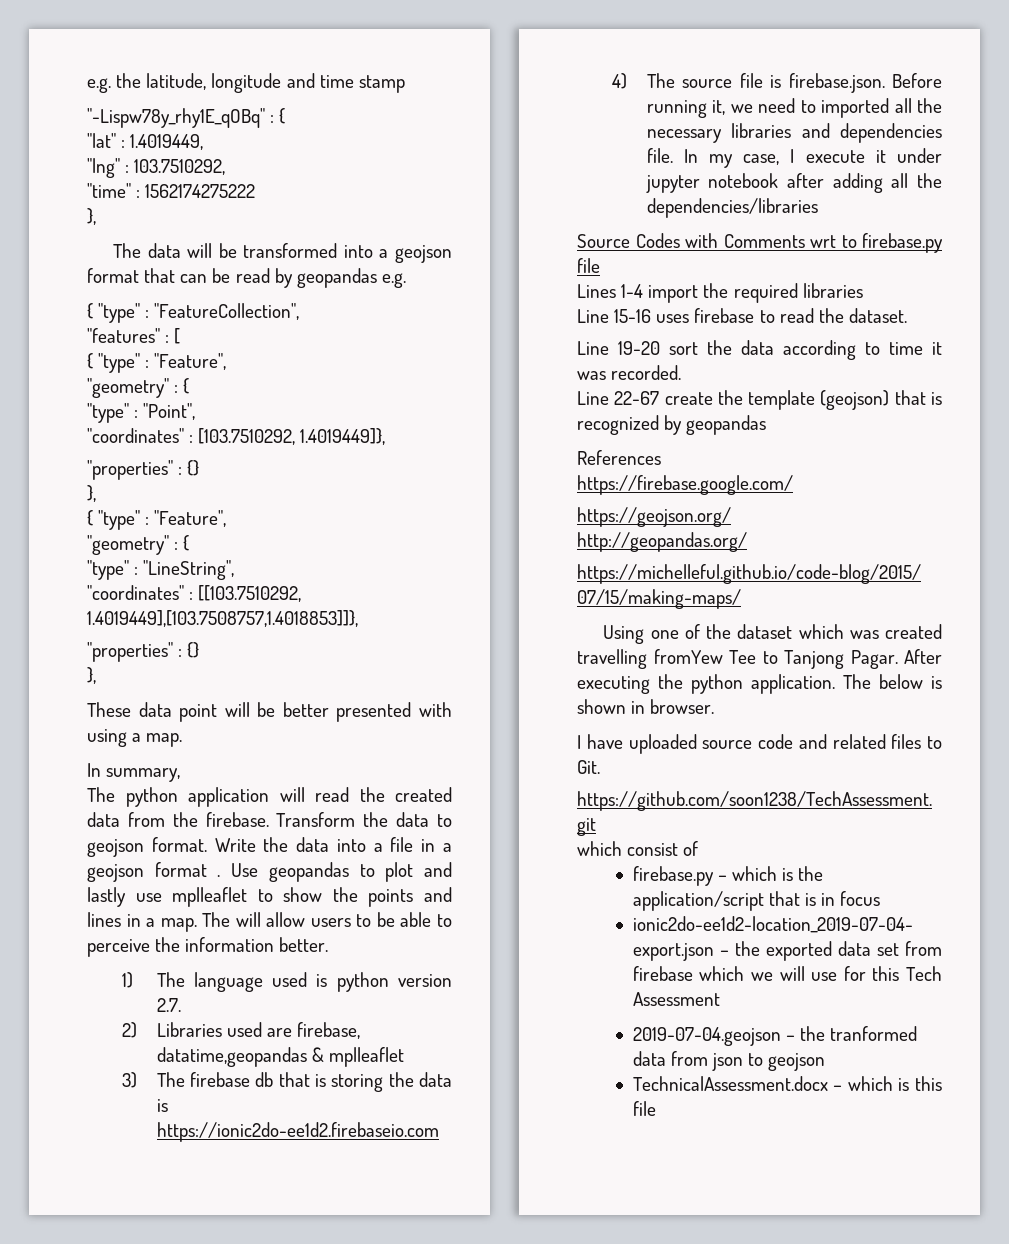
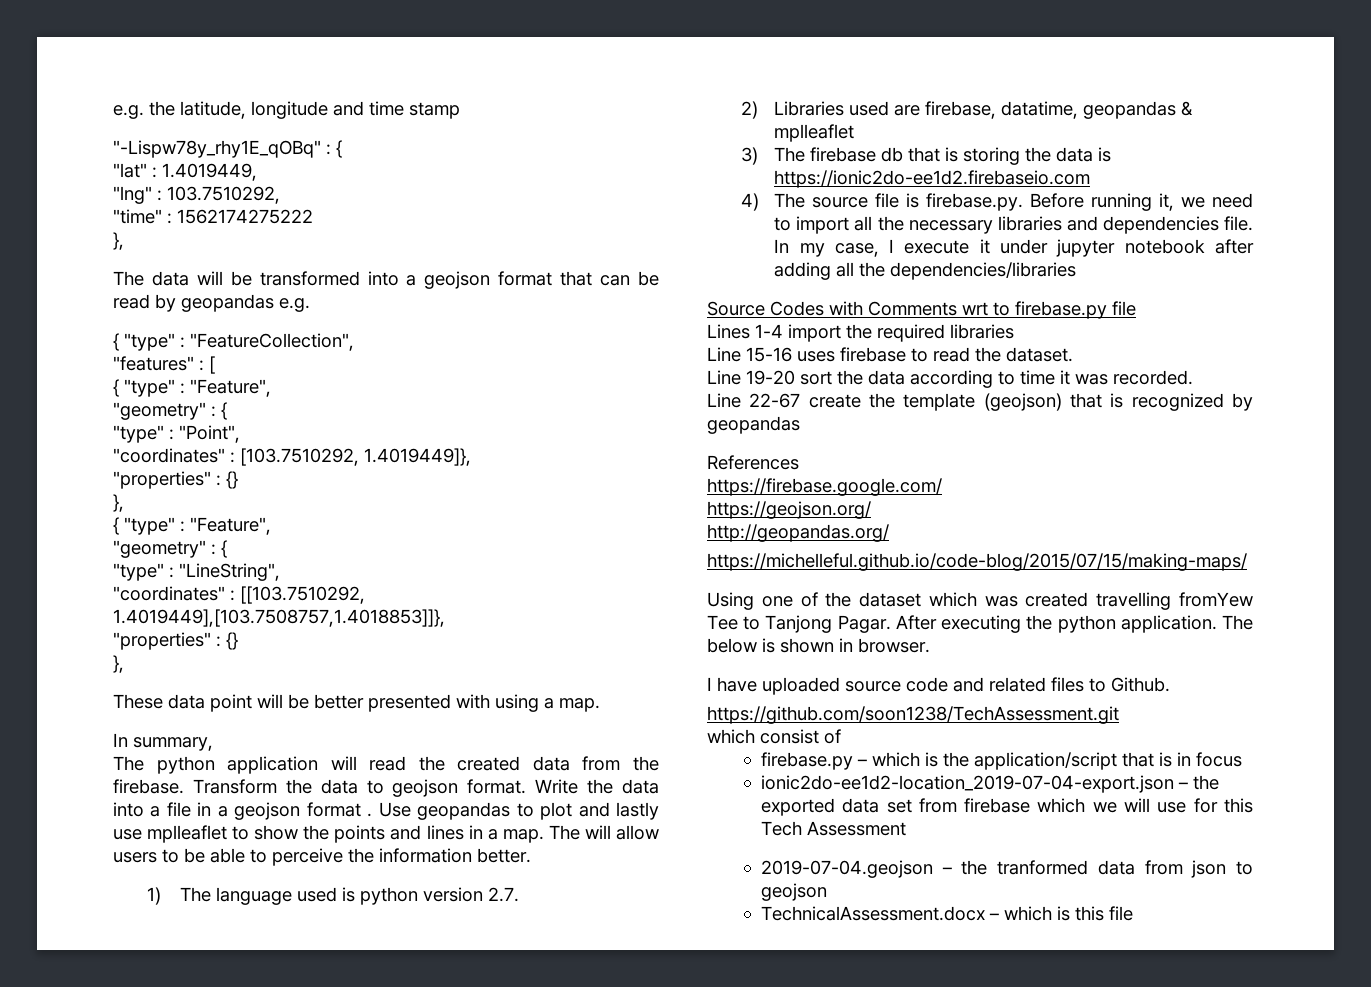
- 2) Libraries used are firebase, datatime,geopandas & mplleaflet
+ 2) Libraries used are firebase, datatime, geopandas & mplleaflet
- 4) The source file is firebase.json. Before running it, we need to imported all the necessary libraries and dependencies file.
+ 4) The source file is firebase.py. Before running it, we need to import all the necessary libraries and dependencies file.
- I have uploaded source code and related files to Git.
+ I have uploaded source code and related files to Github.

